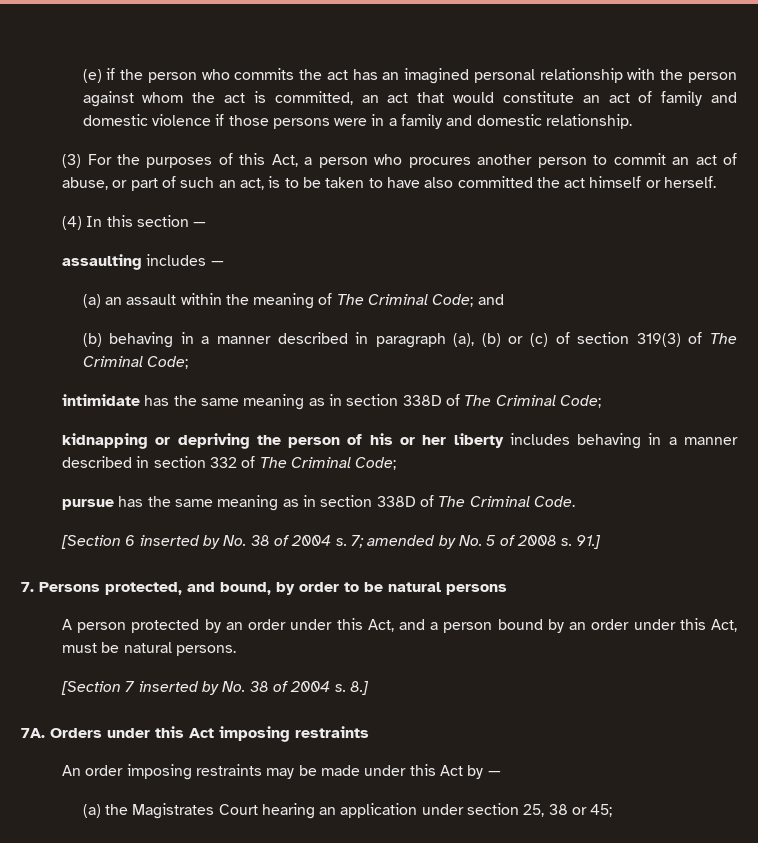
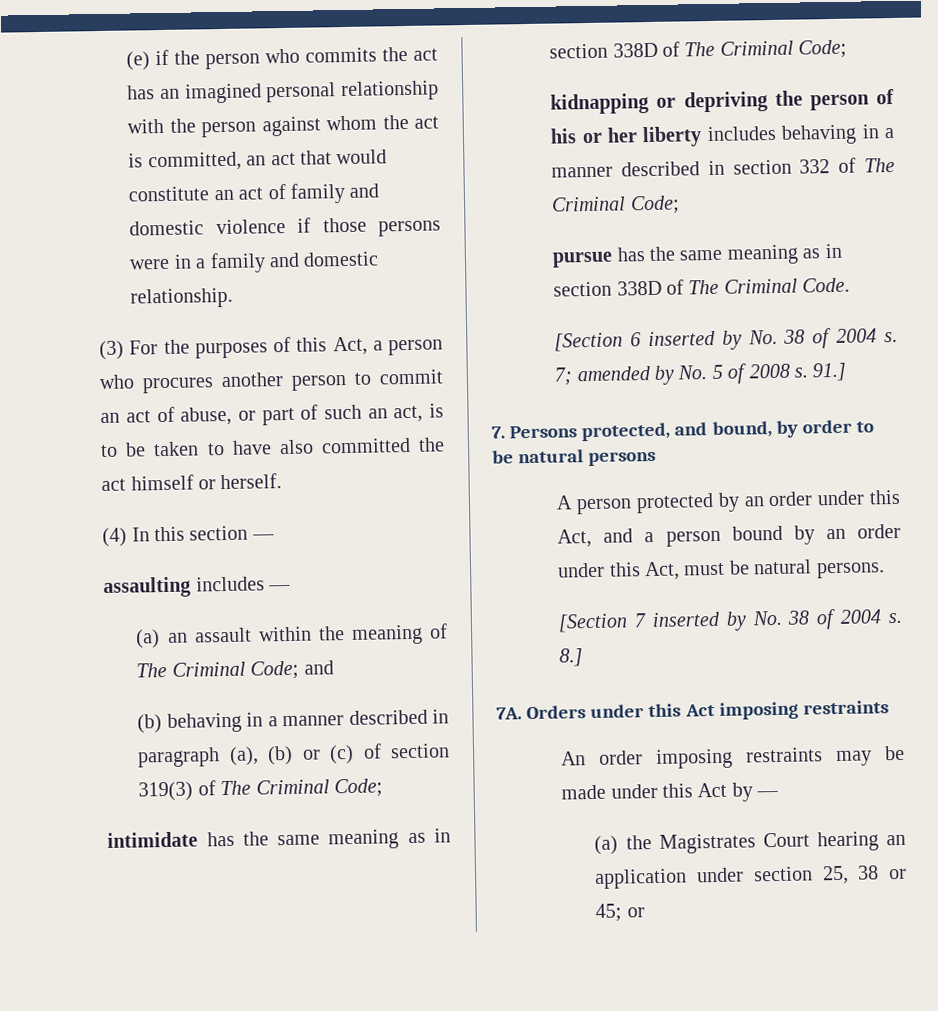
- (a) the Magistrates Court hearing an application under section 25, 38 or 45;
+ (a) the Magistrates Court hearing an application under section 25, 38 or 45; or

